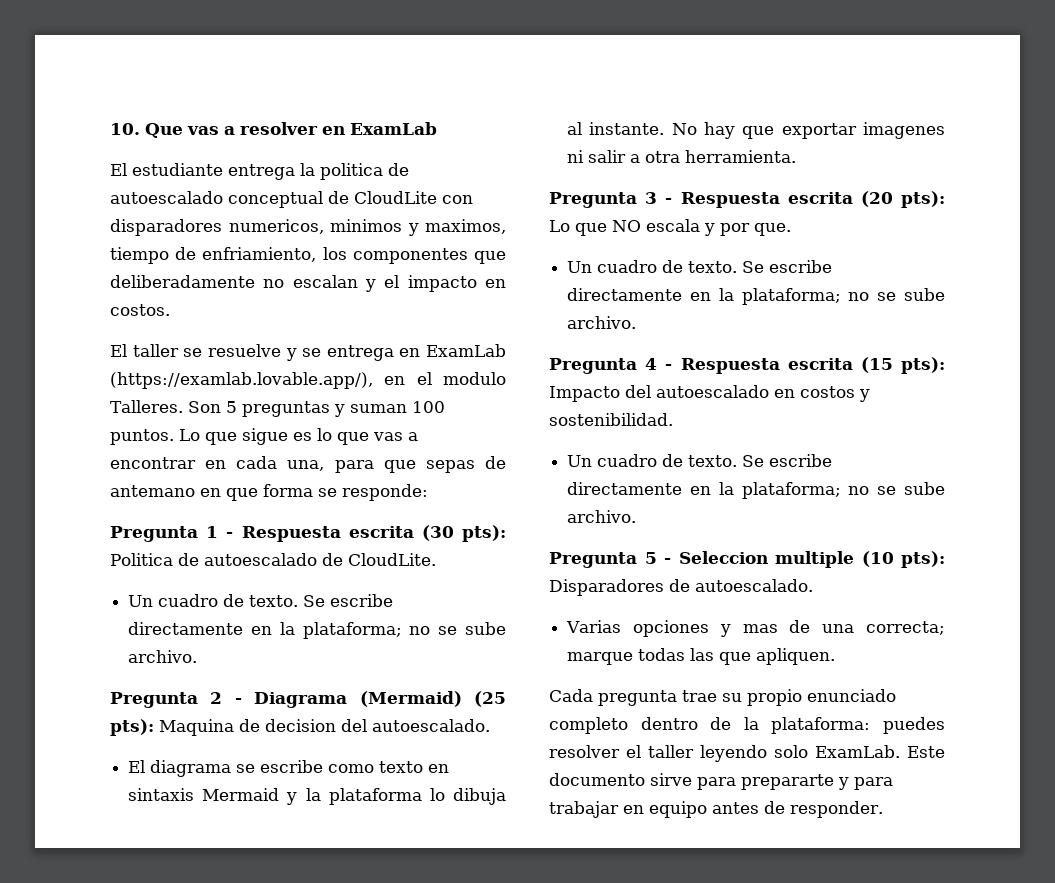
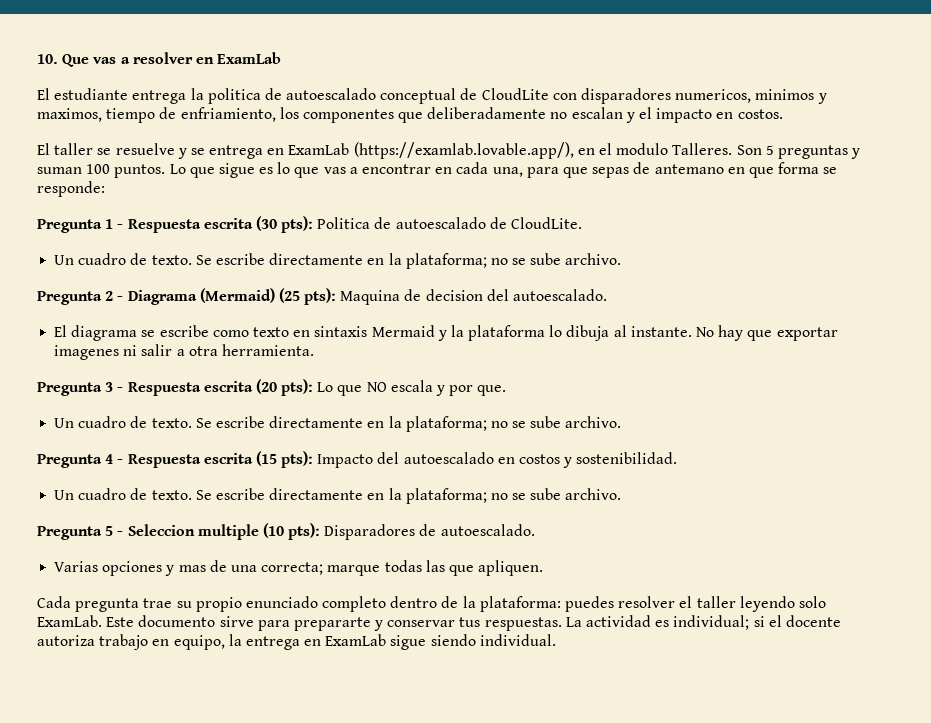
- Este documento sirve para prepararte y para trabajar en equipo antes de responder.
+ Este documento sirve para prepararte y conservar tus respuestas. La actividad es individual; si el docente autoriza trabajo en equipo, la entrega en ExamLab sigue siendo individual.

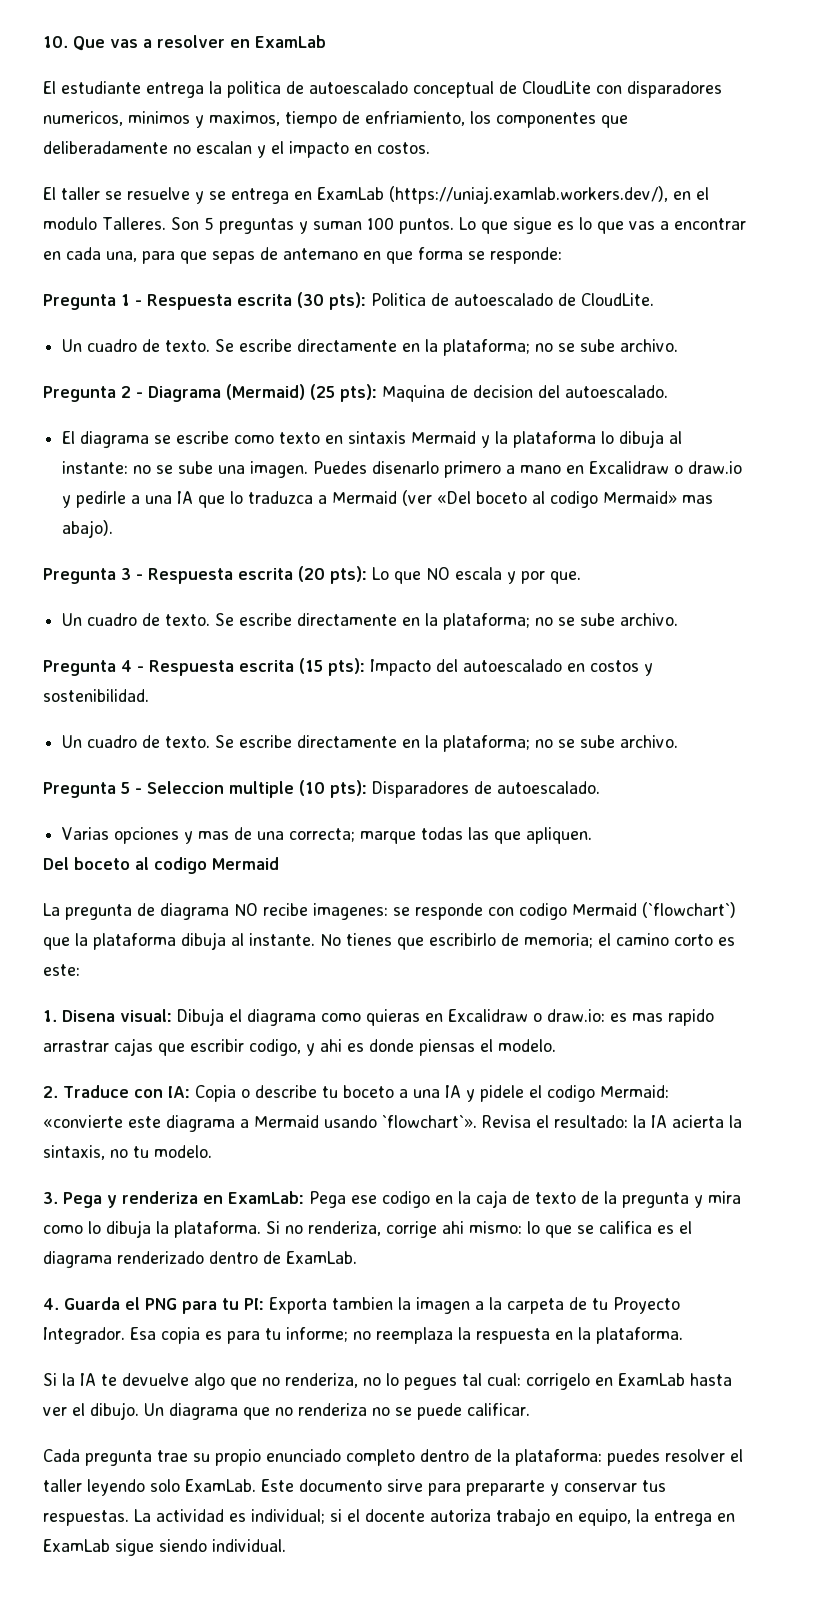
- El taller se resuelve y se entrega en ExamLab (https://examlab.lovable.app/), en el modulo Talleres.
+ El taller se resuelve y se entrega en ExamLab (https://uniaj.examlab.workers.dev/), en el modulo Talleres.
- El diagrama se escribe como texto en sintaxis Mermaid y la plataforma lo dibuja al instante. No hay que exportar imagenes ni salir a otra herramienta.
+ El diagrama se escribe como texto en sintaxis Mermaid y la plataforma lo dibuja al instante: no se sube una imagen. Puedes disenarlo primero a mano en Excalidraw o draw.io y pedirle a una IA que lo traduzca a Mermaid (ver «Del boceto al codigo Mermaid» mas abajo).
+ Del boceto al codigo Mermaid
+ La pregunta de diagrama NO recibe imagenes: se responde con codigo Mermaid (`flowchart`) que la plataforma dibuja al instante. No tienes que escribirlo de memoria; el camino corto es este:
+ 1. Disena visual: Dibuja el diagrama como quieras en Excalidraw o draw.io: es mas rapido arrastrar cajas que escribir codigo, y ahi es donde piensas el modelo.
+ 2. Traduce con IA: Copia o describe tu boceto a una IA y pidele el codigo Mermaid: «convierte este diagrama a Mermaid usando `flowchart`». Revisa el resultado: la IA acierta la sintaxis, no tu modelo.
+ 3. Pega y renderiza en ExamLab: Pega ese codigo en la caja de texto de la pregunta y mira como lo dibuja la plataforma. Si no renderiza, corrige ahi mismo: lo que se califica es el diagrama renderizado dentro de ExamLab.
+ 4. Guarda el PNG para tu PI: Exporta tambien la imagen a la carpeta de tu Proyecto Integrador. Esa copia es para tu informe; no reemplaza la respuesta en la plataforma.
+ Si la IA te devuelve algo que no renderiza, no lo pegues tal cual: corrigelo en ExamLab hasta ver el dibujo. Un diagrama que no renderiza no se puede calificar.

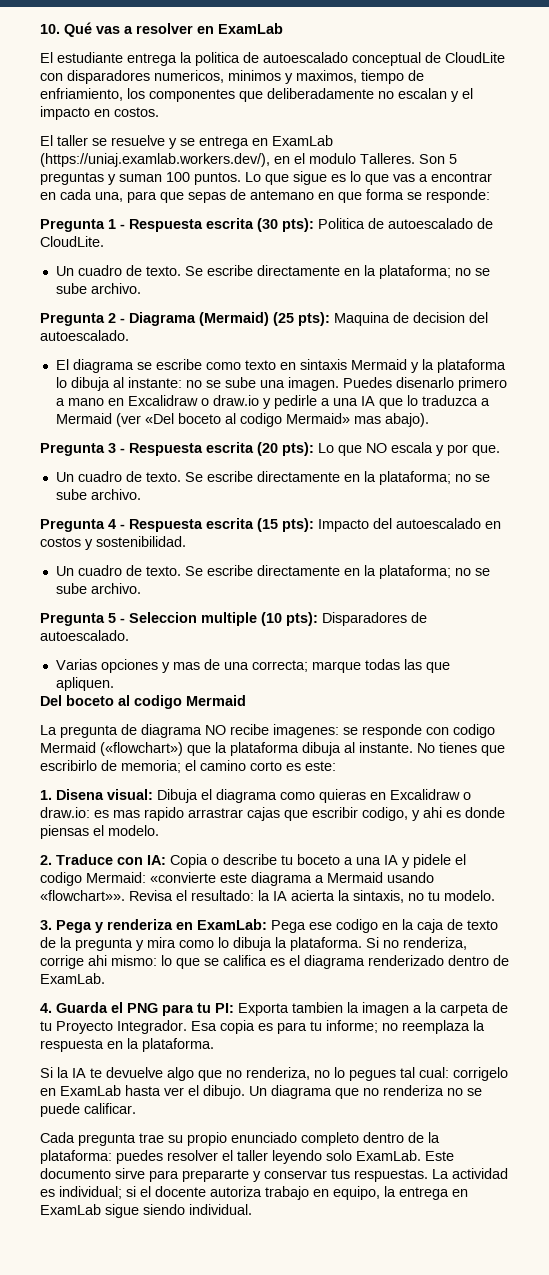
- 10. Que vas a resolver en ExamLab
+ 10. Qué vas a resolver en ExamLab
- La pregunta de diagrama NO recibe imagenes: se responde con codigo Mermaid (`flowchart`) que la plataforma dibuja al instante.
+ La pregunta de diagrama NO recibe imagenes: se responde con codigo Mermaid («flowchart») que la plataforma dibuja al instante.
- 2. Traduce con IA: Copia o describe tu boceto a una IA y pidele el codigo Mermaid: «convierte este diagrama a Mermaid usando `flowchart`».
+ 2. Traduce con IA: Copia o describe tu boceto a una IA y pidele el codigo Mermaid: «convierte este diagrama a Mermaid usando «flowchart»».

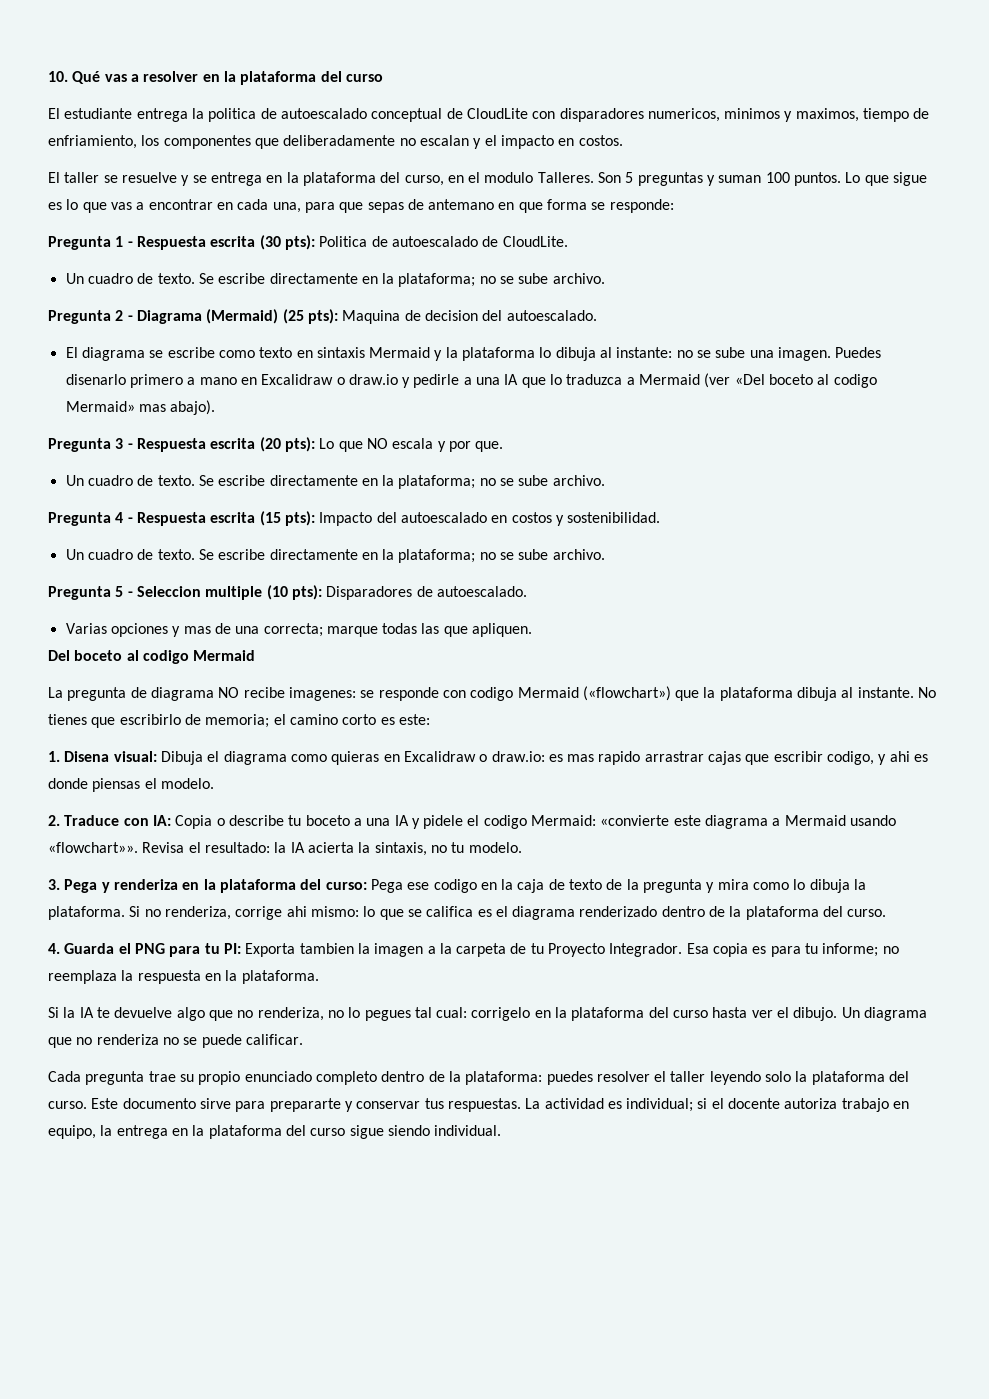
- 10. Qué vas a resolver en ExamLab
+ 10. Qué vas a resolver en la plataforma del curso
- El taller se resuelve y se entrega en ExamLab (https://uniaj.examlab.workers.dev/), en el modulo Talleres.
+ El taller se resuelve y se entrega en la plataforma del curso, en el modulo Talleres.
- 3. Pega y renderiza en ExamLab: Pega ese codigo en la caja de texto de la pregunta y mira como lo dibuja la plataforma.
+ 3. Pega y renderiza en la plataforma del curso: Pega ese codigo en la caja de texto de la pregunta y mira como lo dibuja la plataforma.
- Si no renderiza, corrige ahi mismo: lo que se califica es el diagrama renderizado dentro de ExamLab.
+ Si no renderiza, corrige ahi mismo: lo que se califica es el diagrama renderizado dentro de la plataforma del curso.
- Si la IA te devuelve algo que no renderiza, no lo pegues tal cual: corrigelo en ExamLab hasta ver el dibujo.
+ Si la IA te devuelve algo que no renderiza, no lo pegues tal cual: corrigelo en la plataforma del curso hasta ver el dibujo.
- Cada pregunta trae su propio enunciado completo dentro de la plataforma: puedes resolver el taller leyendo solo ExamLab.
+ Cada pregunta trae su propio enunciado completo dentro de la plataforma: puedes resolver el taller leyendo solo la plataforma del curso.
- La actividad es individual; si el docente autoriza trabajo en equipo, la entrega en ExamLab sigue siendo individual.
+ La actividad es individual; si el docente autoriza trabajo en equipo, la entrega en la plataforma del curso sigue siendo individual.

